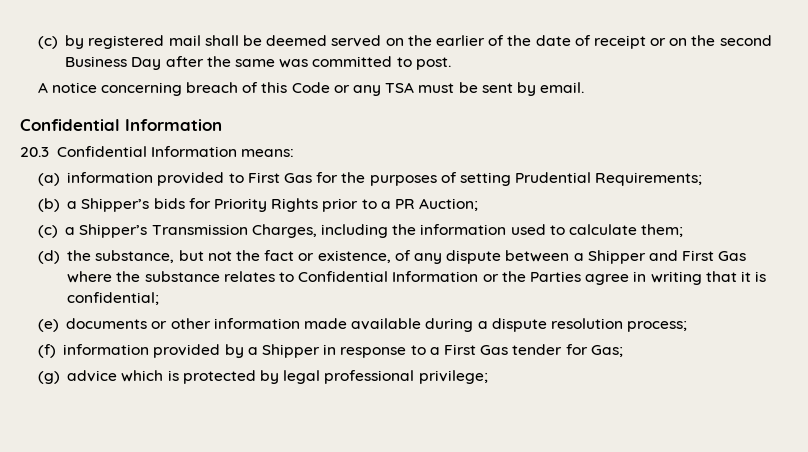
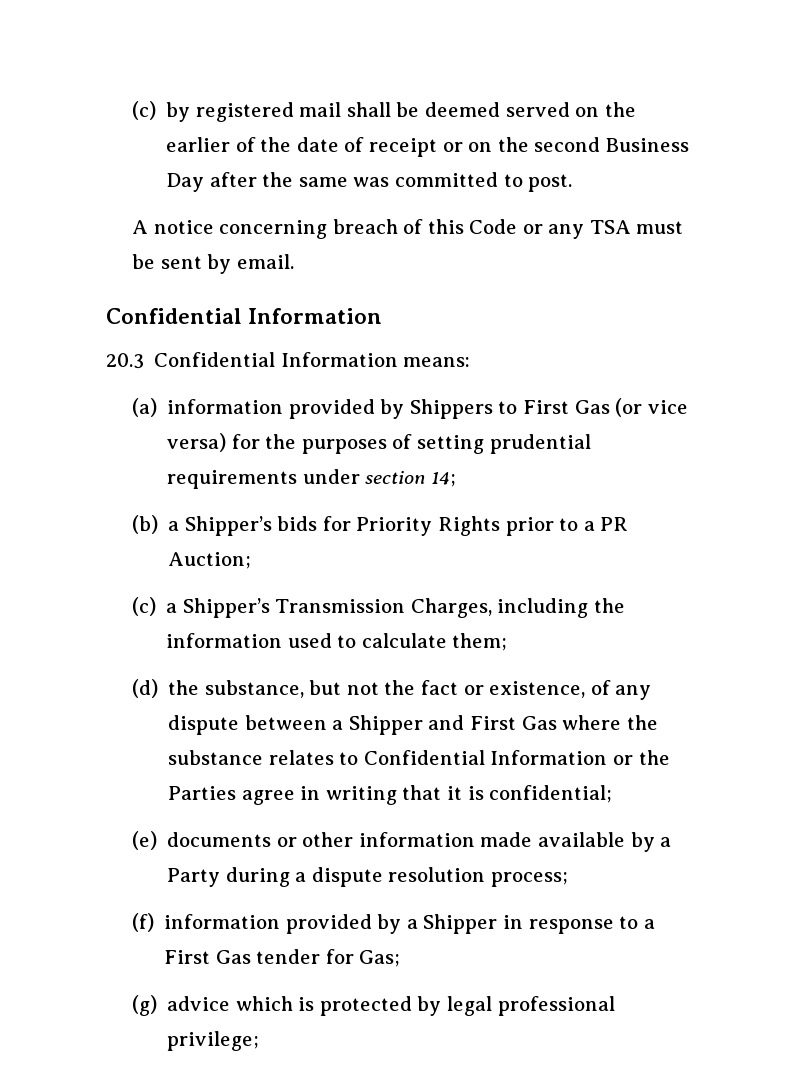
- (a) information provided to First Gas for the purposes of setting Prudential Requirements;
+ (a) information provided by Shippers to First Gas (or vice versa) for the purposes of setting prudential requirements under section 14;
- (e) documents or other information made available during a dispute resolution process;
+ (e) documents or other information made available by a Party during a dispute resolution process;

